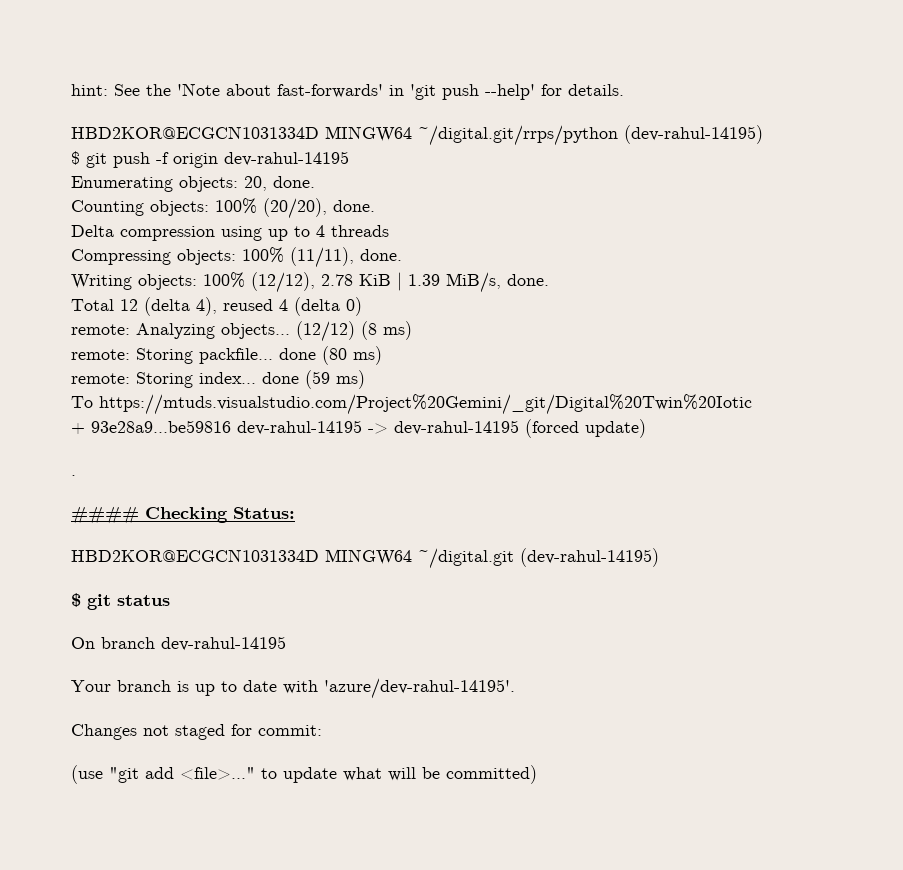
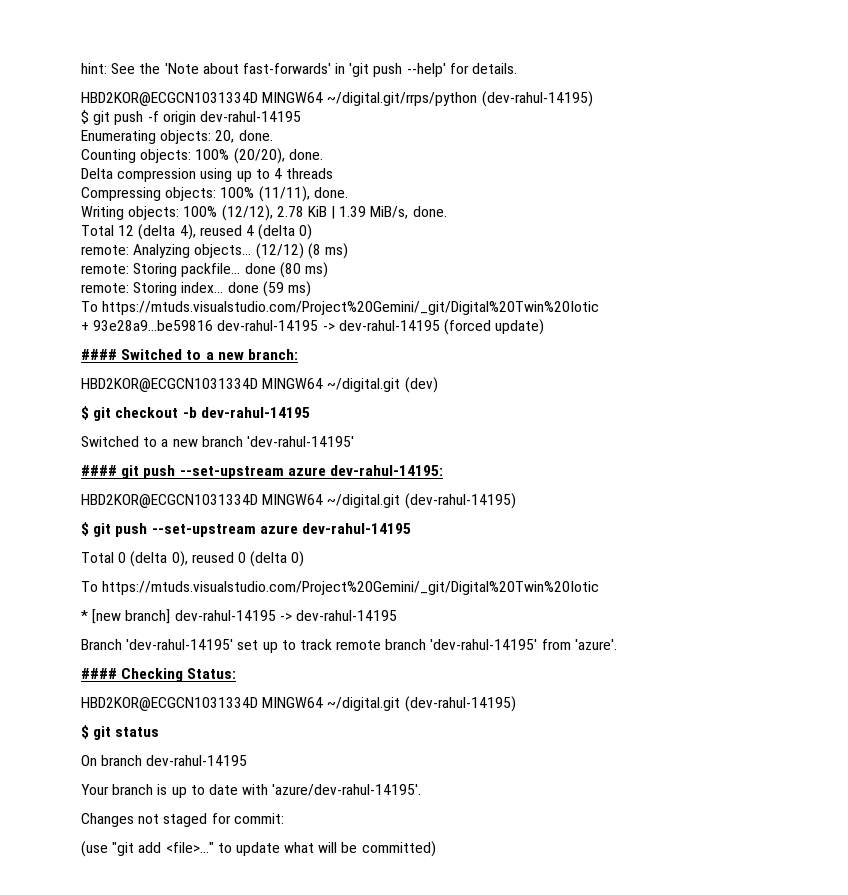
- .
+ #### Switched to a new branch:
+ HBD2KOR@ECGCN1031334D MINGW64 ~/digital.git (dev)
+ $ git checkout -b dev-rahul-14195
+ Switched to a new branch 'dev-rahul-14195'
+ #### git push --set-upstream azure dev-rahul-14195:
+ HBD2KOR@ECGCN1031334D MINGW64 ~/digital.git (dev-rahul-14195)
+ $ git push --set-upstream azure dev-rahul-14195
+ Total 0 (delta 0), reused 0 (delta 0)
+ To https://mtuds.visualstudio.com/Project%20Gemini/_git/Digital%20Twin%20Iotic
+ * [new branch] dev-rahul-14195 -> dev-rahul-14195
+ Branch 'dev-rahul-14195' set up to track remote branch 'dev-rahul-14195' from 'azure'.

